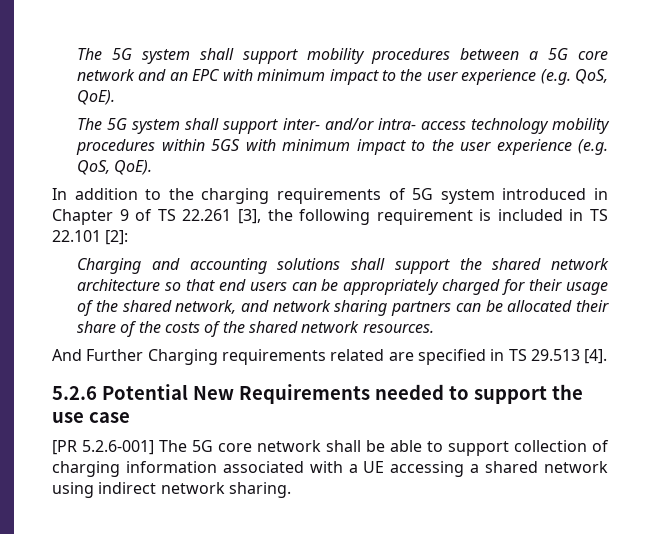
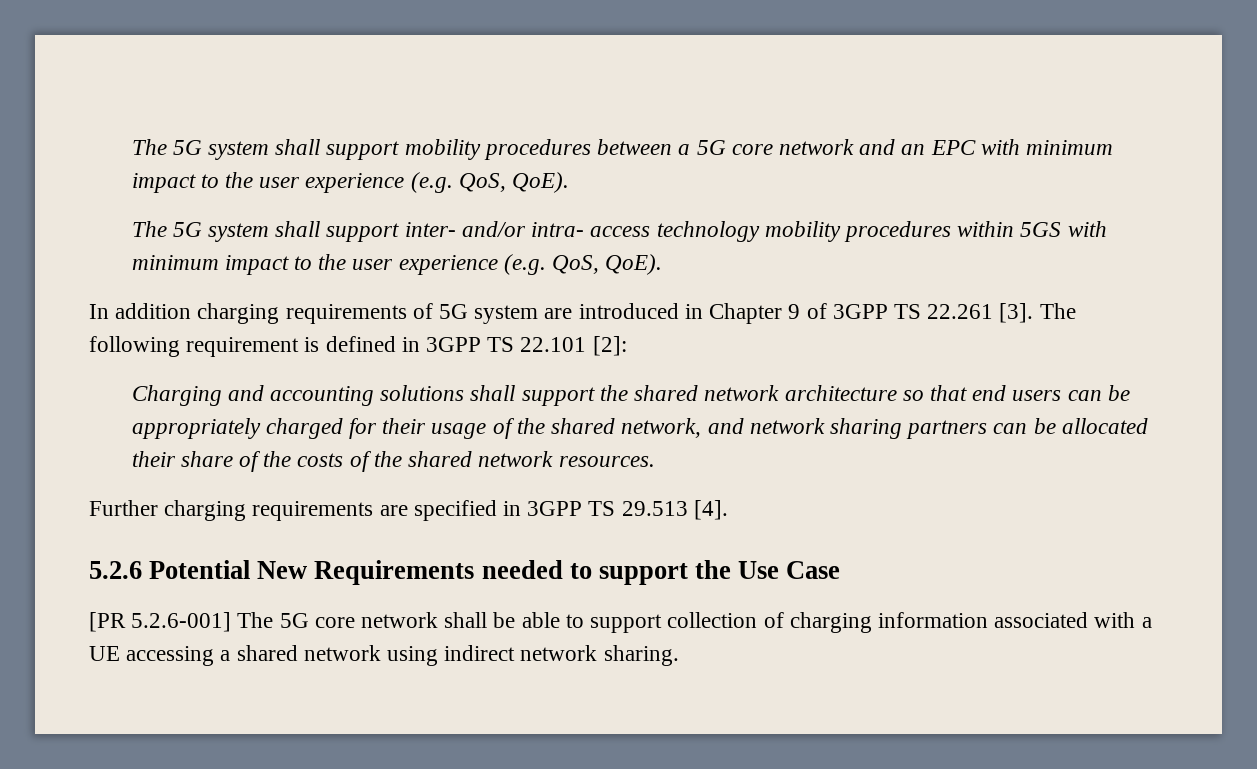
- In addition to the charging requirements of 5G system introduced in Chapter 9 of TS 22.261 [3], the following requirement is included in TS 22.101 [2]:
+ In addition charging requirements of 5G system are introduced in Chapter 9 of 3GPP TS 22.261 [3]. The following requirement is defined in 3GPP TS 22.101 [2]:
- And Further Charging requirements related are specified in TS 29.513 [4].
+ Further charging requirements are specified in 3GPP TS 29.513 [4].
- 5.2.6 Potential New Requirements needed to support the use case
+ 5.2.6 Potential New Requirements needed to support the Use Case

